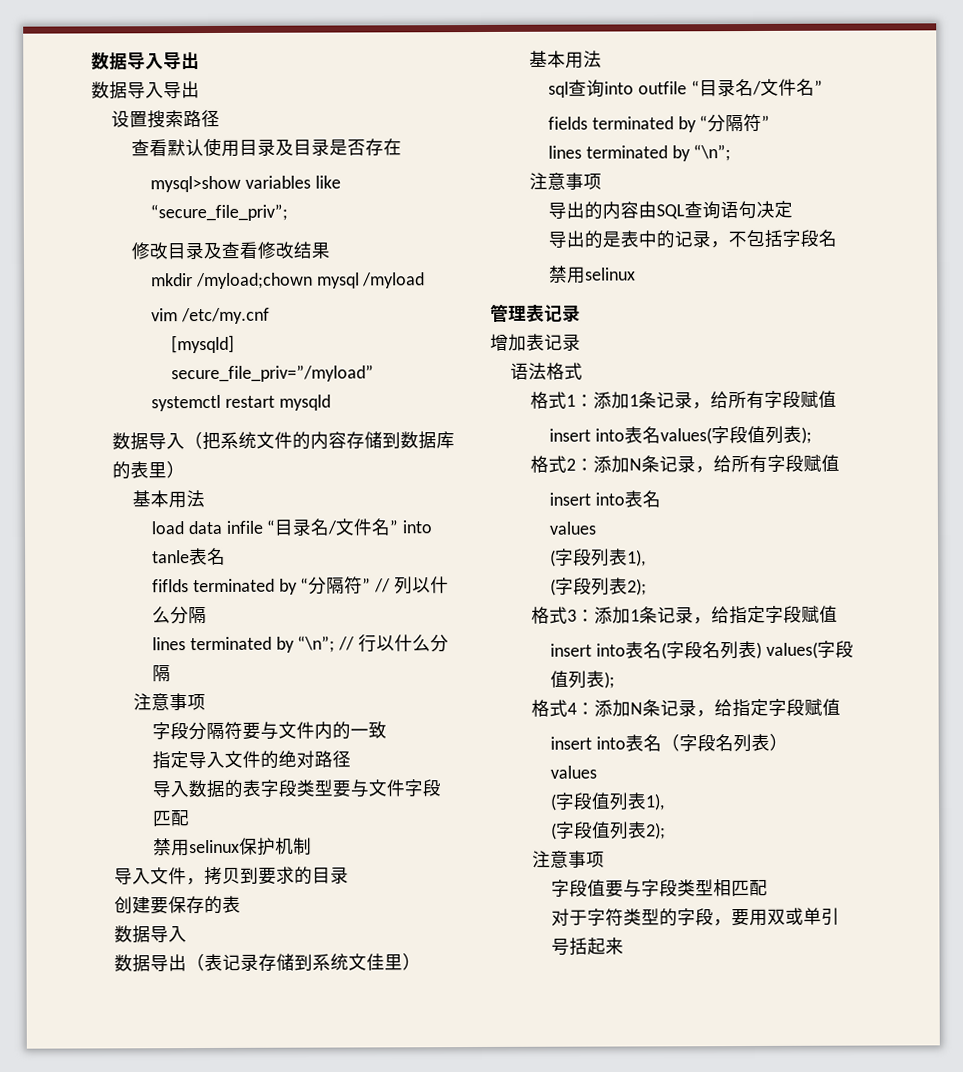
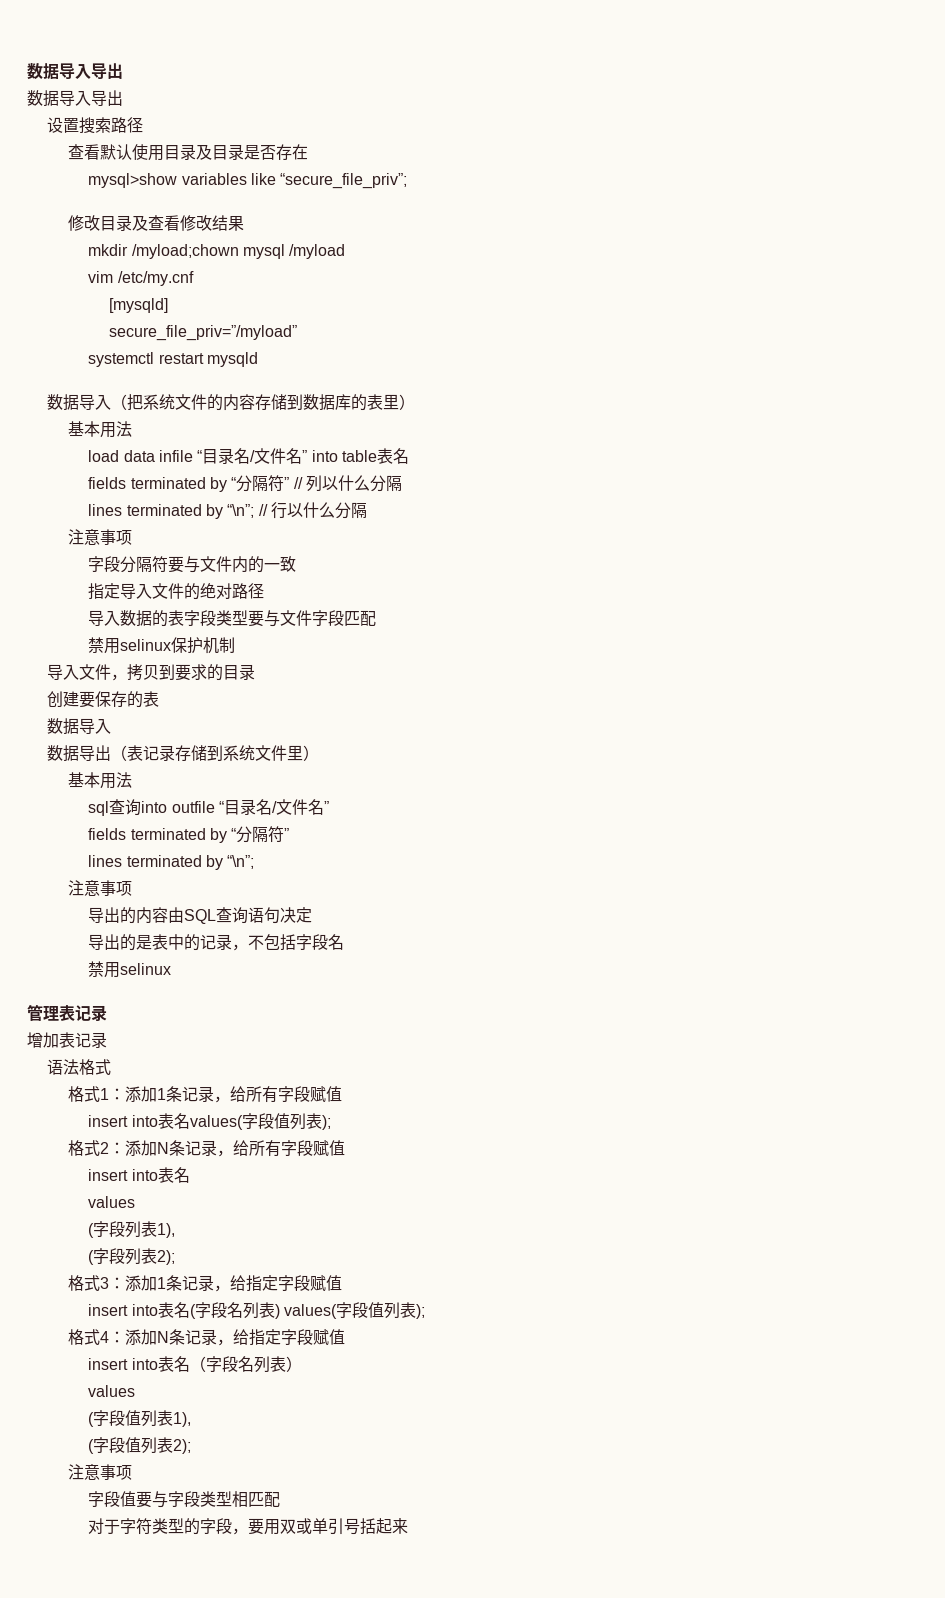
- load data infile “目录名/文件名” into tanle表名
- fiflds terminated by “分隔符” // 列以什么分隔
+ load data infile “目录名/文件名” into table表名
+ fields terminated by “分隔符” // 列以什么分隔
- 数据导出（表记录存储到系统文佳里）
+ 数据导出（表记录存储到系统文件里）

